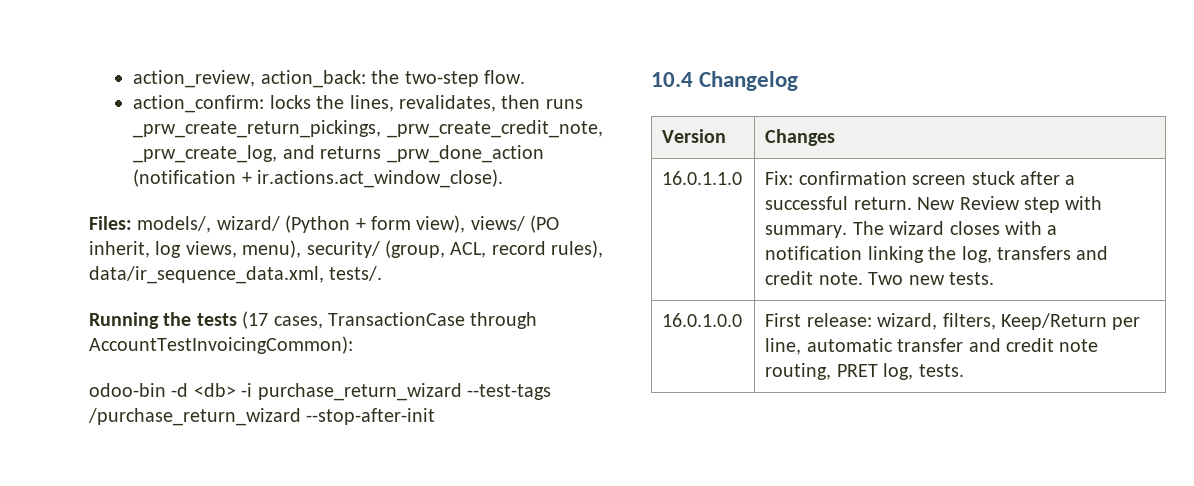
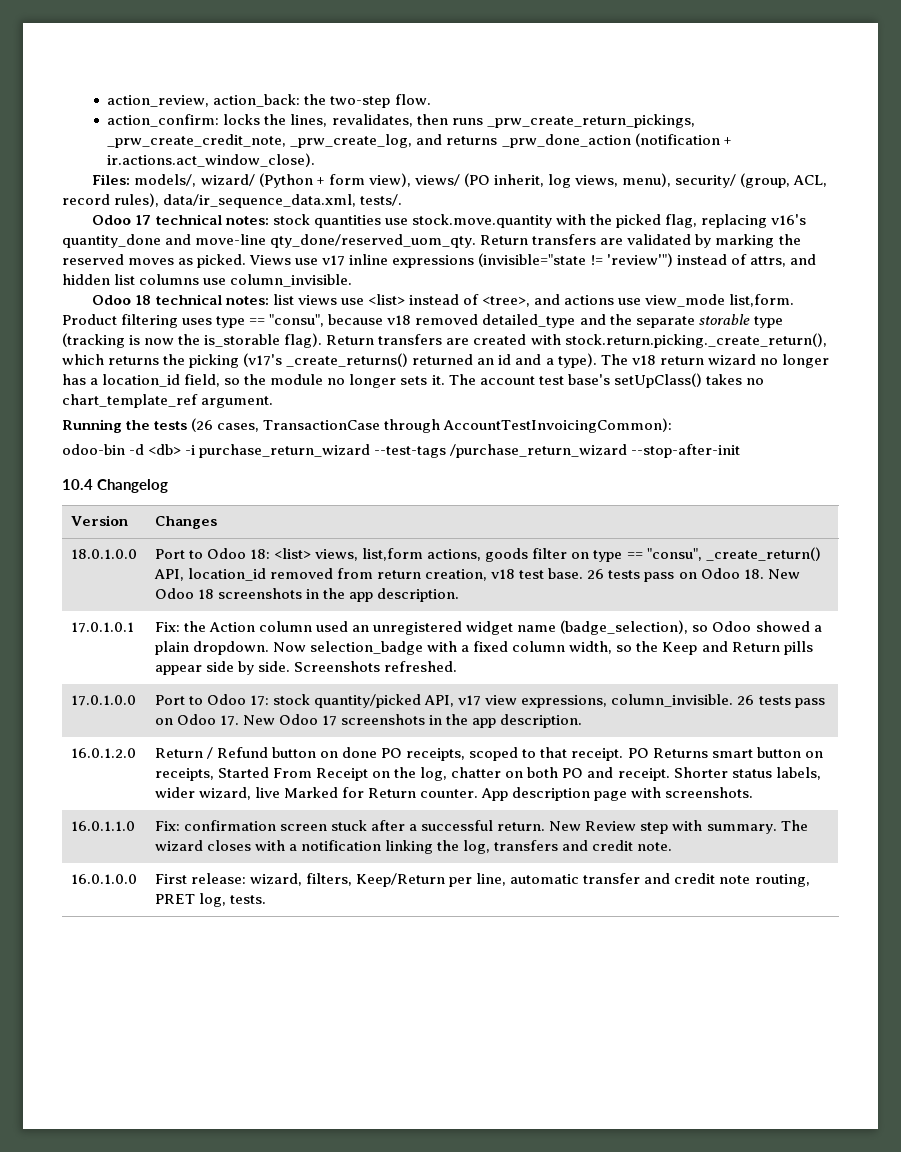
+ Odoo 17 technical notes: stock quantities use stock.move.quantity with the picked flag, replacing v16's quantity_done and move-line qty_done/reserved_uom_qty. Return transfers are validated by marking the reserved moves as picked. Views use v17 inline expressions (invisible="state != 'review'") instead of attrs, and hidden list columns use column_invisible.
+ Odoo 18 technical notes: list views use <list> instead of <tree>, and actions use view_mode list,form. Product filtering uses type == "consu", because v18 removed detailed_type and the separate storable type (tracking is now the is_storable flag). Return transfers are created with stock.return.picking._create_return(), which returns the picking (v17's _create_returns() returned an id and a type). The v18 return wizard no longer has a location_id field, so the module no longer sets it. The account test base's setUpClass() takes no chart_template_ref argument.
- Running the tests (17 cases, TransactionCase through AccountTestInvoicingCommon):
+ Running the tests (26 cases, TransactionCase through AccountTestInvoicingCommon):
+ 18.0.1.0.0 | Port to Odoo 18: <list> views, list,form actions, goods filter on type == "consu", _create_return() API, location_id removed from return creation, v18 test base. 26 tests pass on Odoo 18. New Odoo 18 screenshots in the app description.
+ 17.0.1.0.1 | Fix: the Action column used an unregistered widget name (badge_selection), so Odoo showed a plain dropdown. Now selection_badge with a fixed column width, so the Keep and Return pills appear side by side. Screenshots refreshed.
+ 17.0.1.0.0 | Port to Odoo 17: stock quantity/picked API, v17 view expressions, column_invisible. 26 tests pass on Odoo 17. New Odoo 17 screenshots in the app description.
+ 16.0.1.2.0 | Return / Refund button on done PO receipts, scoped to that receipt. PO Returns smart button on receipts, Started From Receipt on the log, chatter on both PO and receipt. Shorter status labels, wider wizard, live Marked for Return counter. App description page with screenshots.
- 16.0.1.1.0 | Fix: confirmation screen stuck after a successful return. New Review step with summary. The wizard closes with a notification linking the log, transfers and credit note. Two new tests.
+ 16.0.1.1.0 | Fix: confirmation screen stuck after a successful return. New Review step with summary. The wizard closes with a notification linking the log, transfers and credit note.

